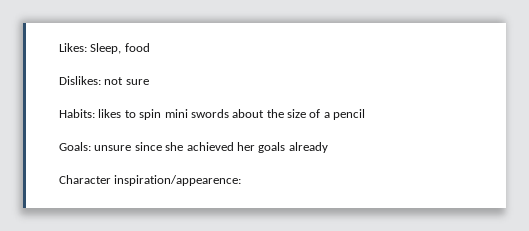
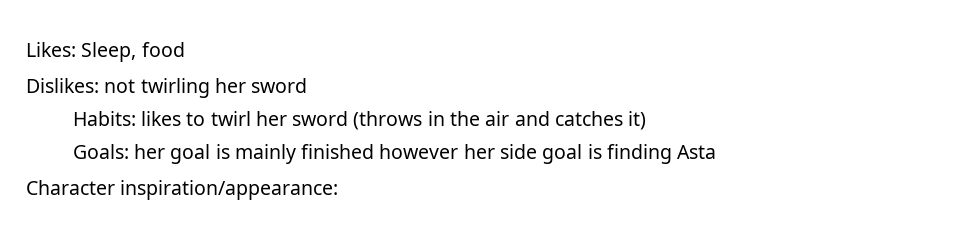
- Dislikes: not sure
+ Dislikes: not twirling her sword
- Habits: likes to spin mini swords about the size of a pencil
- Goals: unsure since she achieved her goals already
+ Habits: likes to twirl her sword (throws in the air and catches it)
+ Goals: her goal is mainly finished however her side goal is finding Asta
- Character inspiration/appearence:
+ Character inspiration/appearance:

